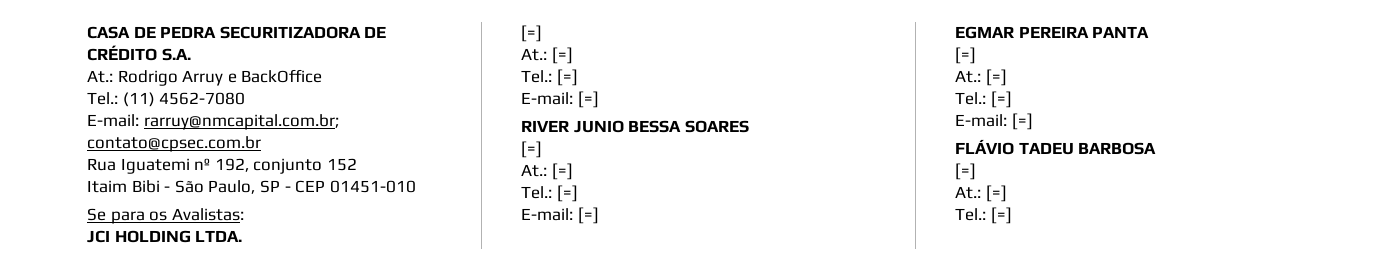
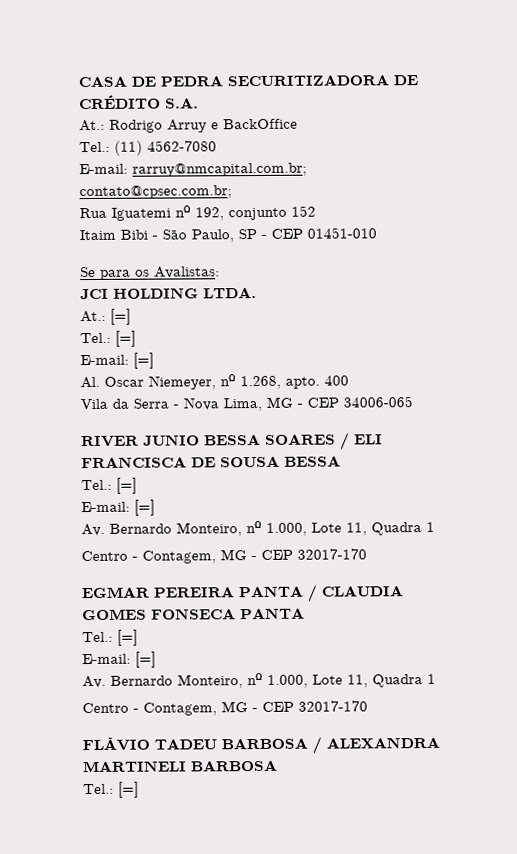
- E-mail: rarruy@nmcapital.com.br; contato@cpsec.com.br
+ E-mail: rarruy@nmcapital.com.br; contato@cpsec.com.br;
  JCI HOLDING LTDA.
- [=]
  At.: [=]
  Tel.: [=]
  E-mail: [=]
- RIVER JUNIO BESSA SOARES
- [=]
- At.: [=]
+ Al. Oscar Niemeyer, nº 1.268, apto. 400
+ Vila da Serra - Nova Lima, MG - CEP 34006-065
+ RIVER JUNIO BESSA SOARES / ELI FRANCISCA DE SOUSA BESSA
  Tel.: [=]
  E-mail: [=]
- EGMAR PEREIRA PANTA
- [=]
- At.: [=]
+ Av. Bernardo Monteiro, nº 1.000, Lote 11, Quadra 1
+ Centro - Contagem, MG - CEP 32017-170
+ EGMAR PEREIRA PANTA / CLAUDIA GOMES FONSECA PANTA
  Tel.: [=]
  E-mail: [=]
+ Av. Bernardo Monteiro, nº 1.000, Lote 11, Quadra 1
+ Centro - Contagem, MG - CEP 32017-170
- FLÁVIO TADEU BARBOSA
- [=]
- At.: [=]
+ FLÁVIO TADEU BARBOSA / ALEXANDRA MARTINELI BARBOSA

